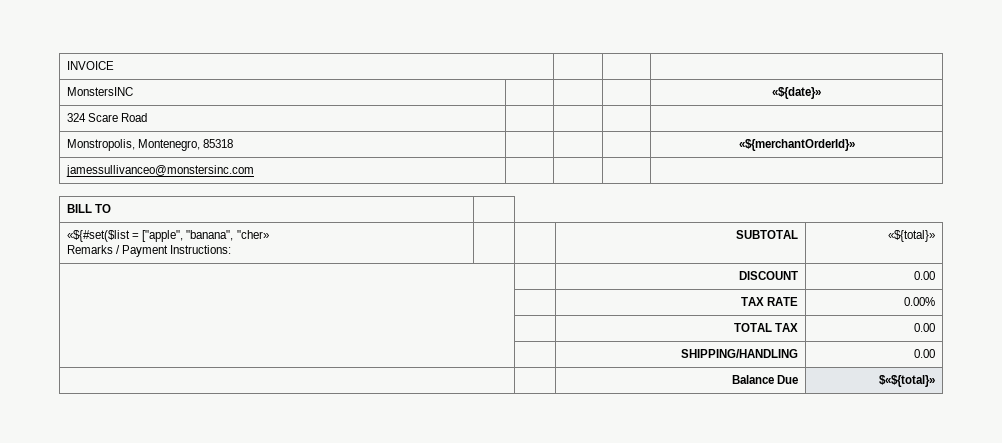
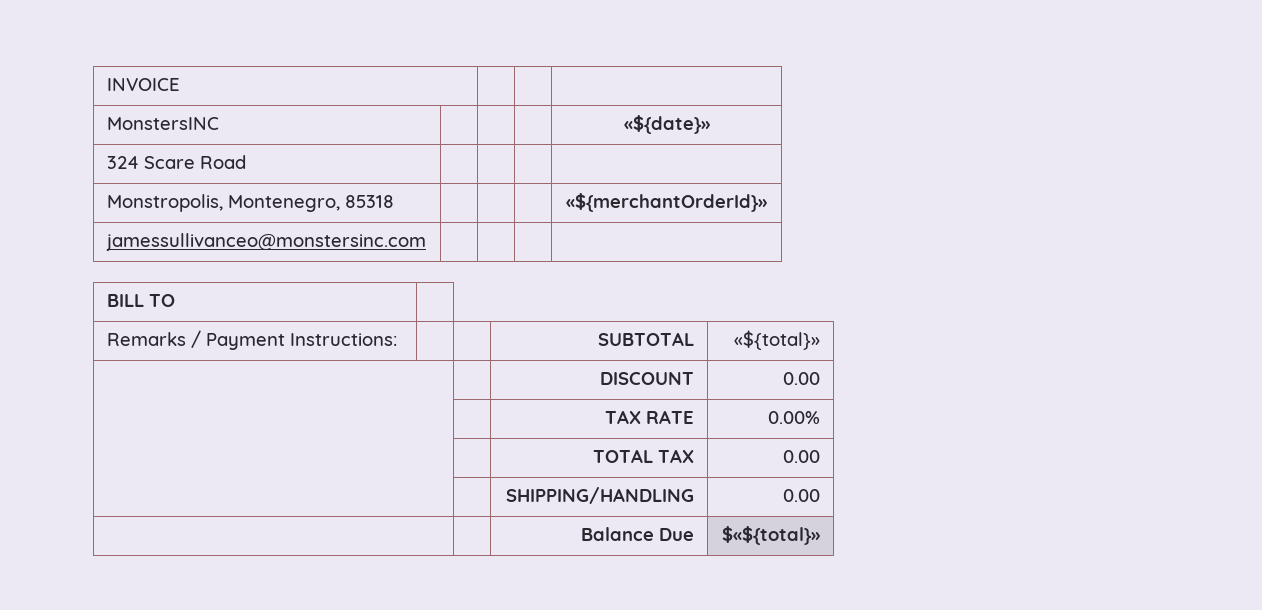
- «${#set($list = ["apple", "banana", "cher»

